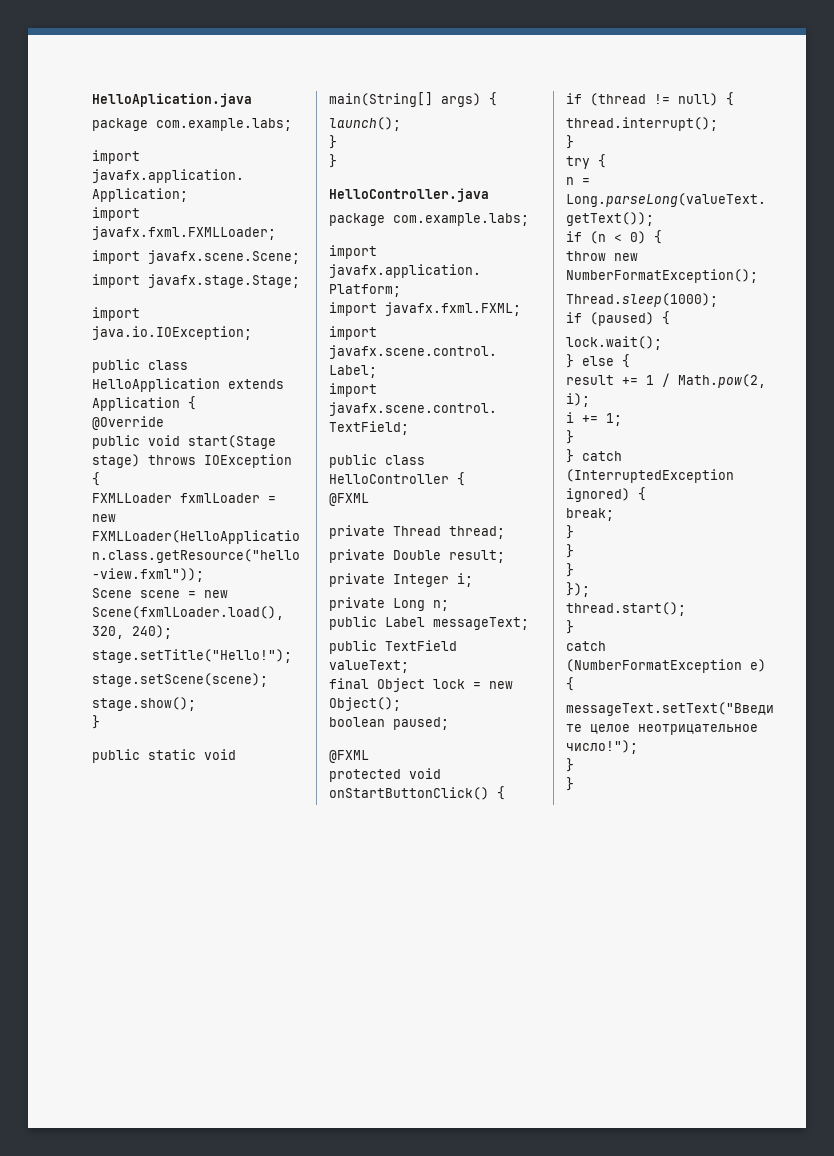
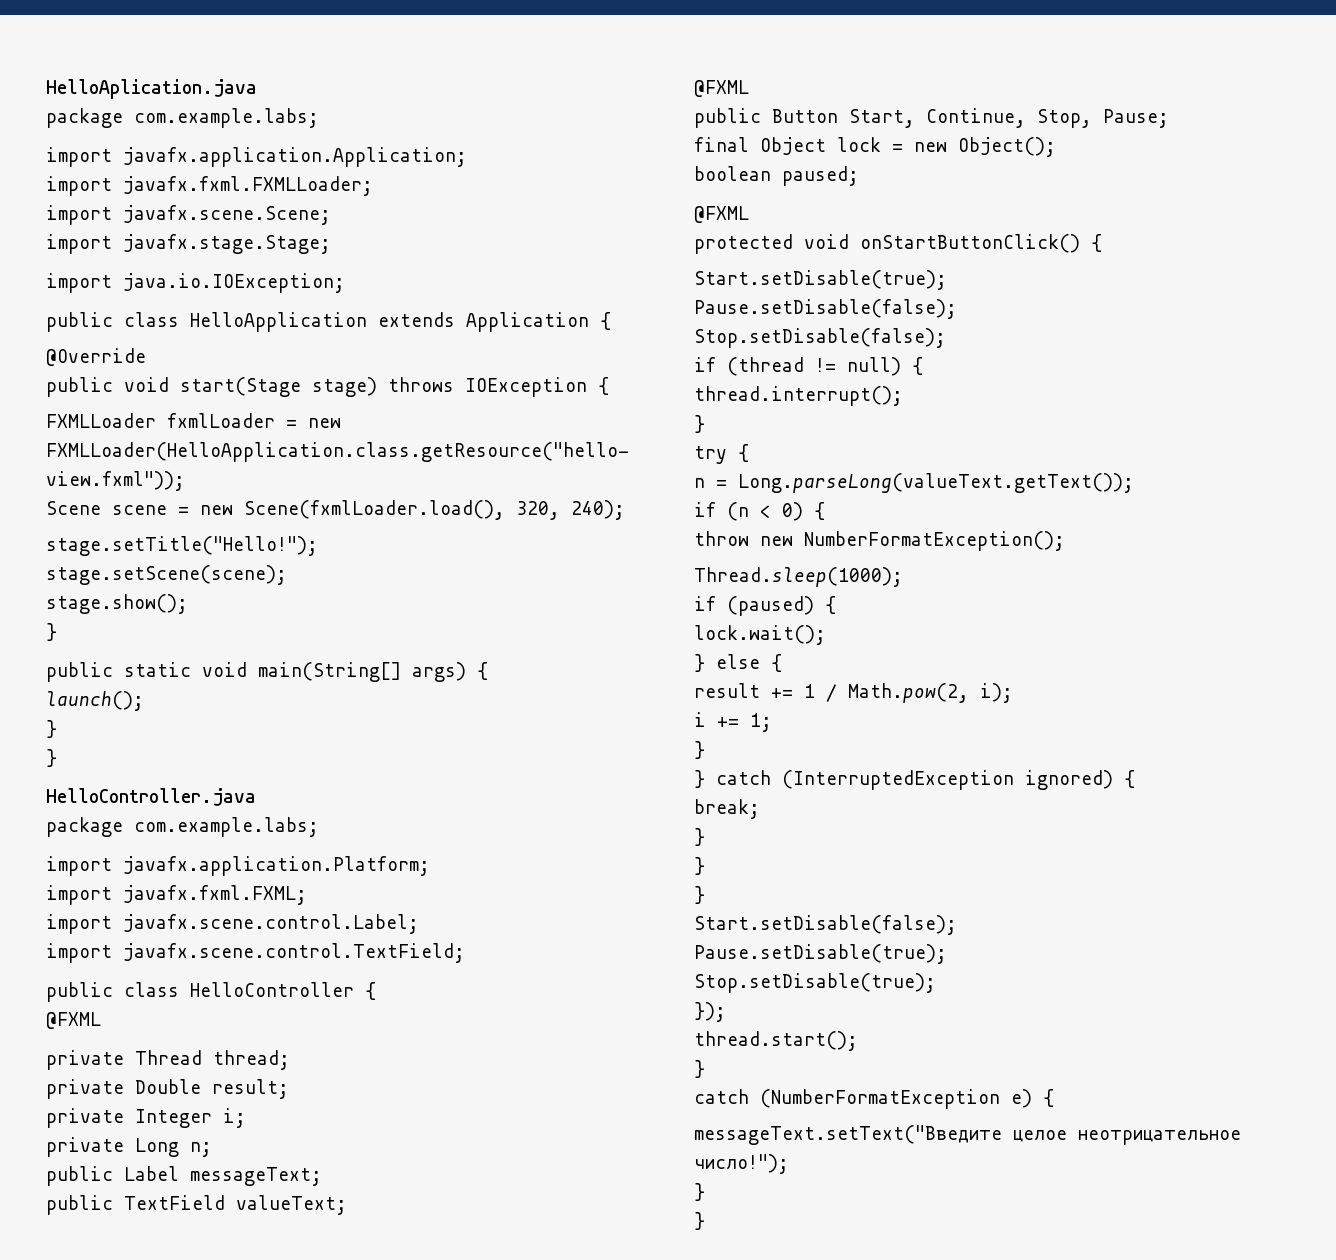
  public TextField valueText;
+ @FXML
+ public Button Start, Continue, Stop, Pause;
+ Start.setDisable(true);
+ Pause.setDisable(false);
+ Stop.setDisable(false);
+ Start.setDisable(false);
+ Pause.setDisable(true);
+ Stop.setDisable(true);

